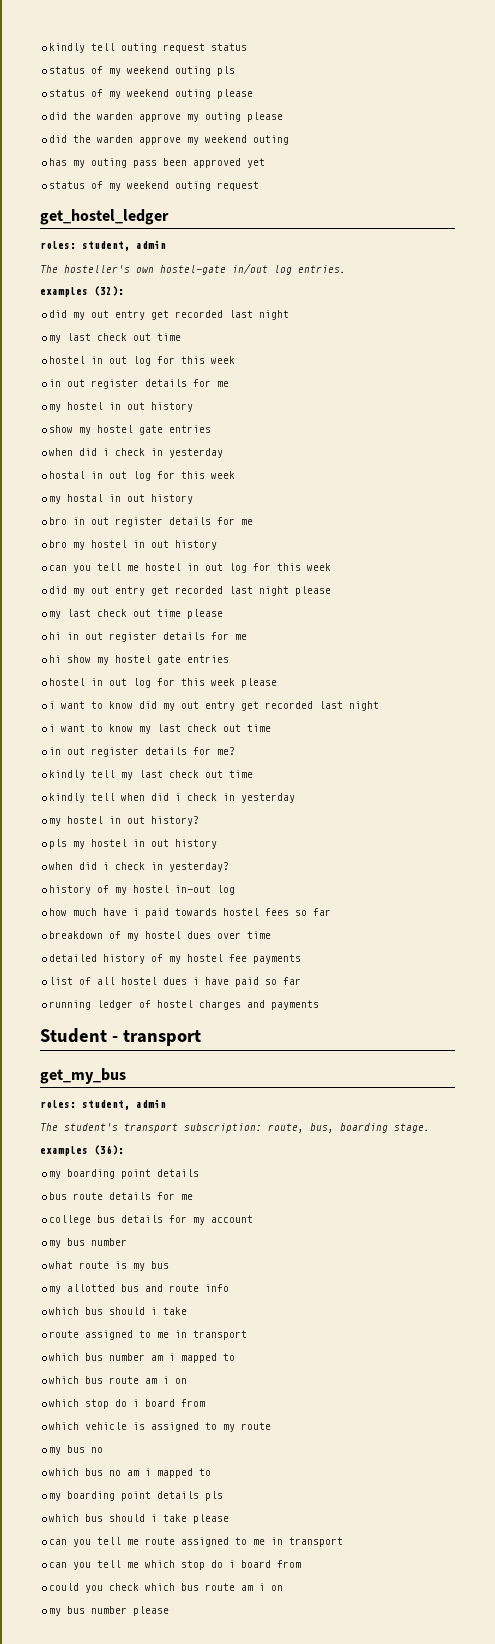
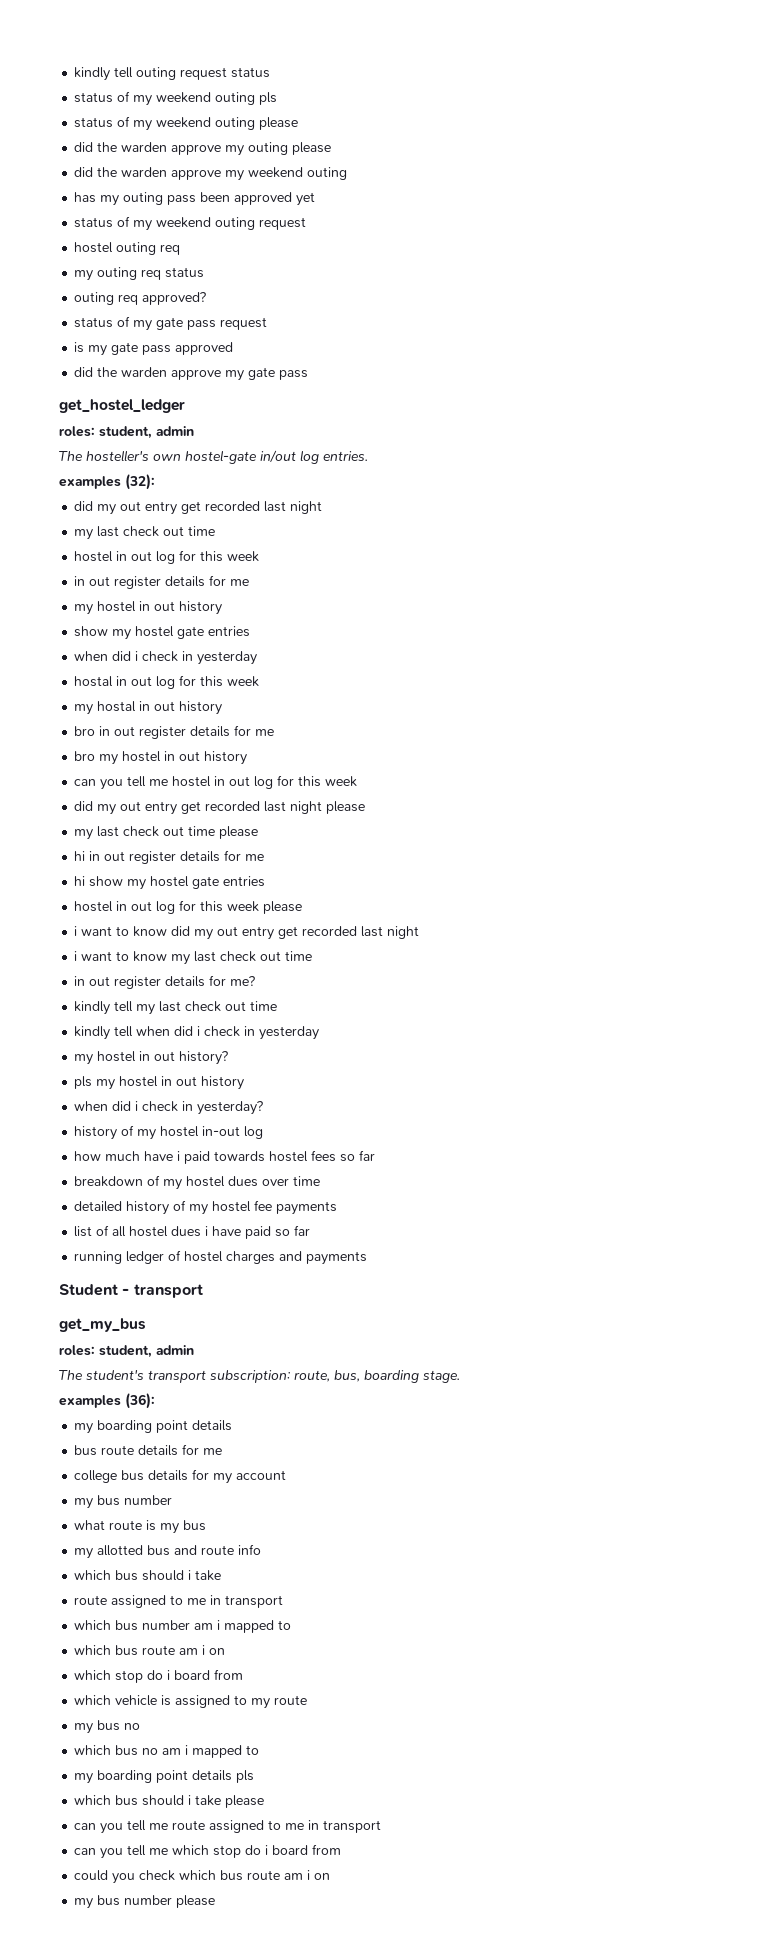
+ hostel outing req
+ my outing req status
+ outing req approved?
+ status of my gate pass request
+ is my gate pass approved
+ did the warden approve my gate pass

